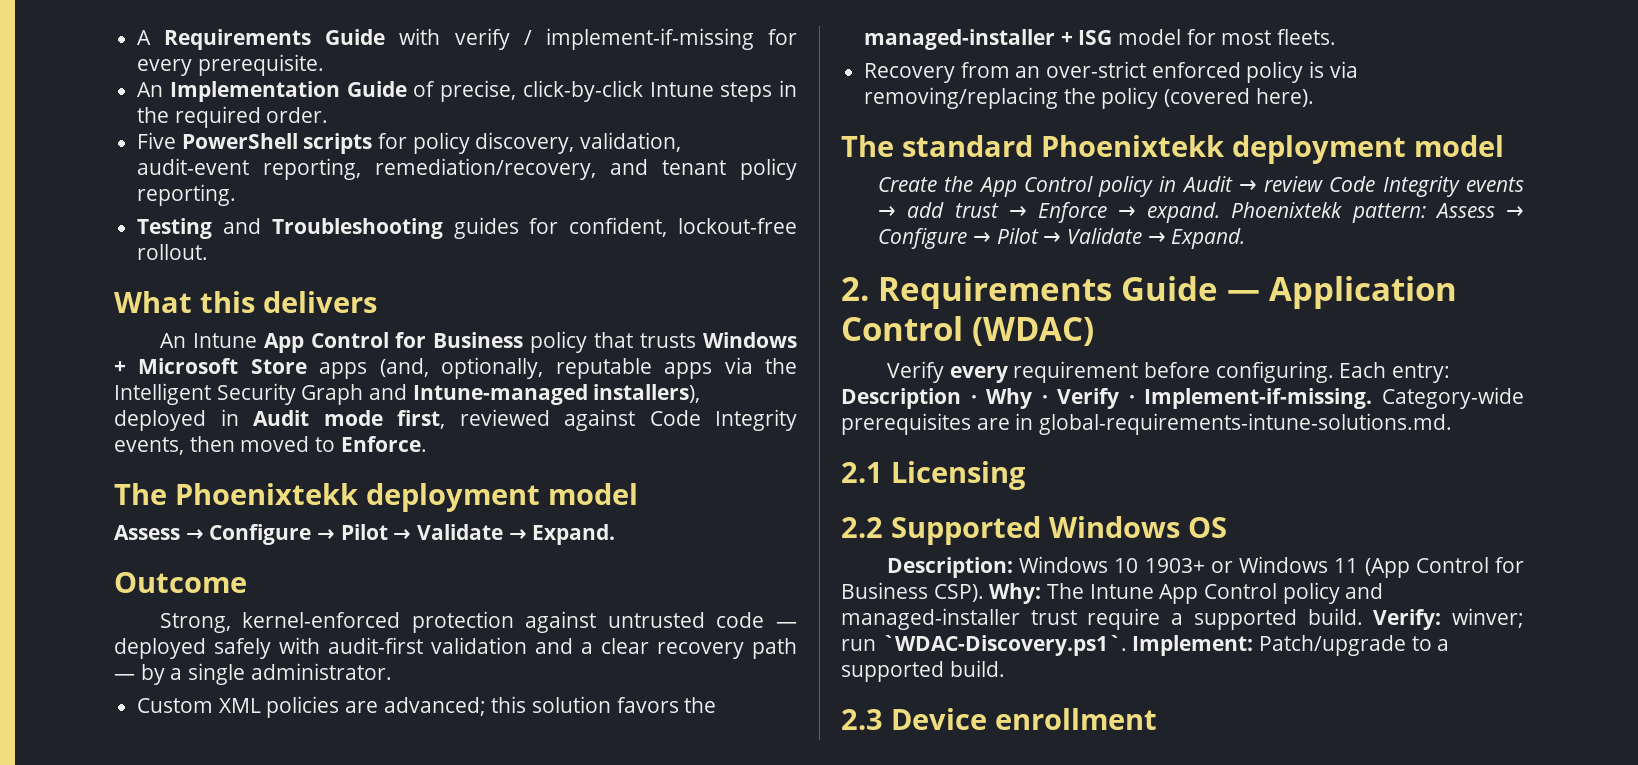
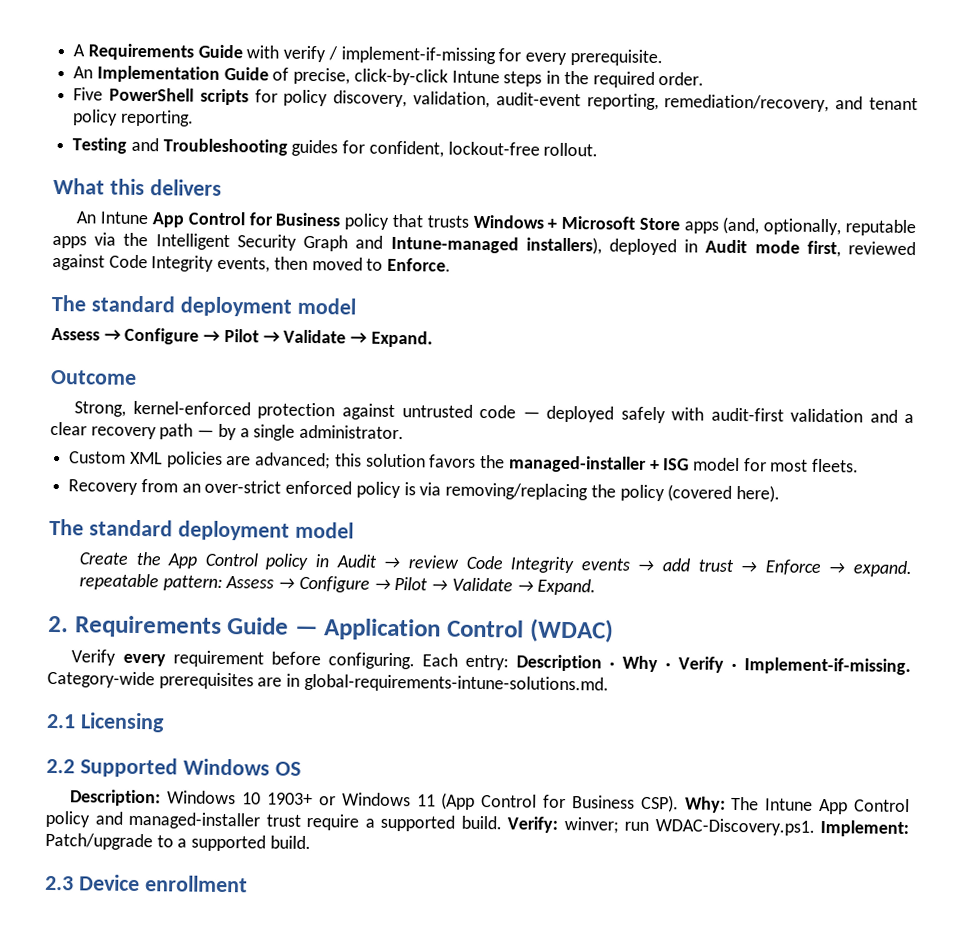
  An Intune App Control for Business policy that trusts Windows + Microsoft Store apps (and, optionally, reputable apps via the Intelligent Security Graph and Intune-managed installers), deployed in Audit mode first, reviewed against Code Integrity events, then moved to Enforce.
- The Phoenixtekk deployment model
+ The standard deployment model
  Recovery from an over-strict enforced policy is via removing/replacing the policy (covered here).
- The standard Phoenixtekk deployment model
+ The standard deployment model
- Create the App Control policy in Audit → review Code Integrity events → add trust → Enforce → expand. Phoenixtekk pattern: Assess → Configure → Pilot → Validate → Expand.
+ Create the App Control policy in Audit → review Code Integrity events → add trust → Enforce → expand. repeatable pattern: Assess → Configure → Pilot → Validate → Expand.
- Verify: winver; run `WDAC-Discovery.ps1`. Implement: Patch/upgrade to a supported build.
+ Verify: winver; run WDAC-Discovery.ps1. Implement: Patch/upgrade to a supported build.

